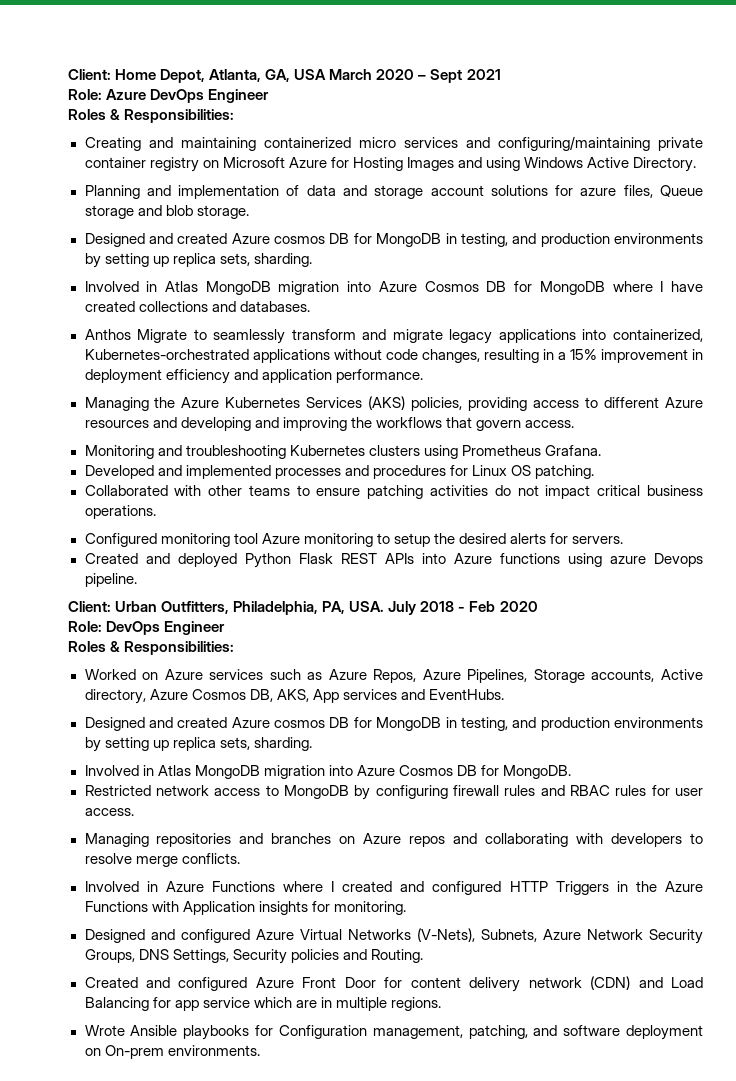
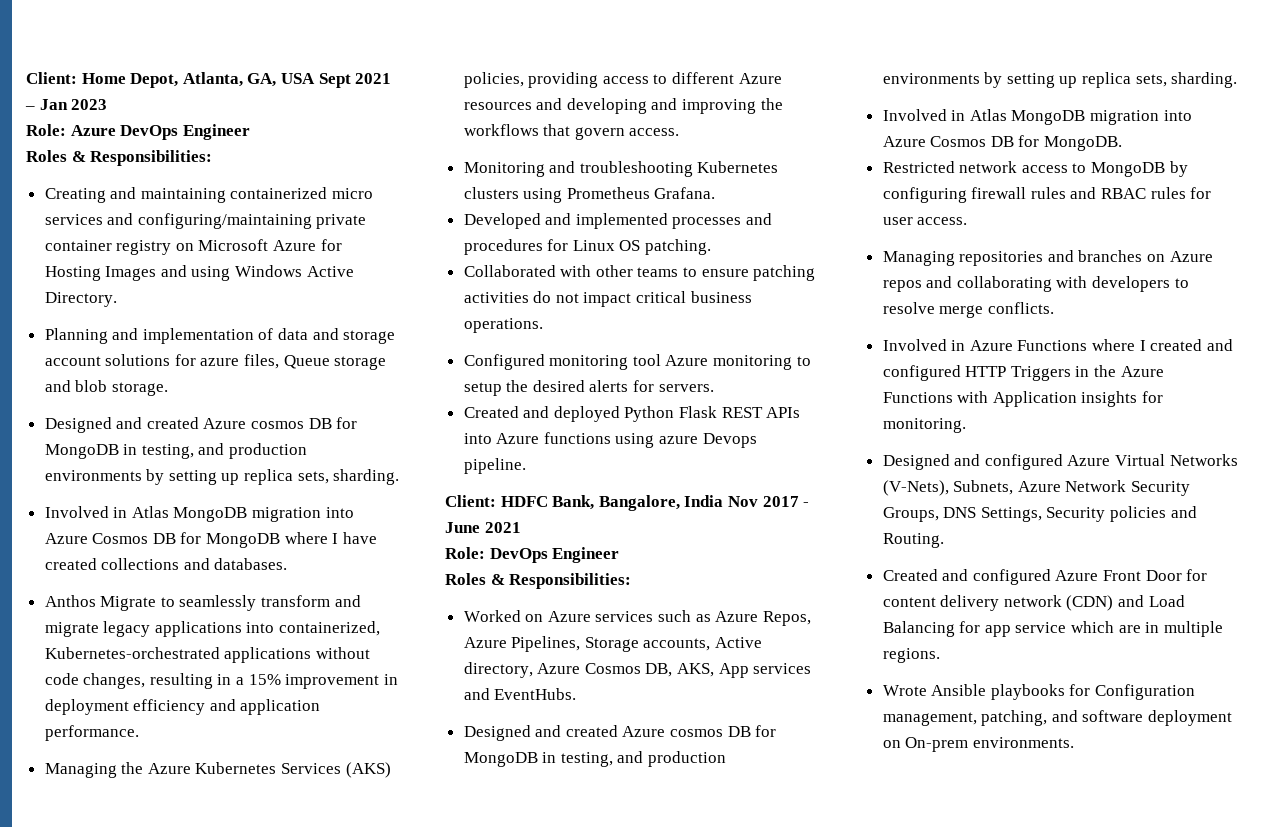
- Client: Home Depot, Atlanta, GA, USA March 2020 – Sept 2021
+ Client: Home Depot, Atlanta, GA, USA Sept 2021 – Jan 2023
- Client: Urban Outfitters, Philadelphia, PA, USA. July 2018 - Feb 2020
+ Client: HDFC Bank, Bangalore, India Nov 2017 - June 2021

